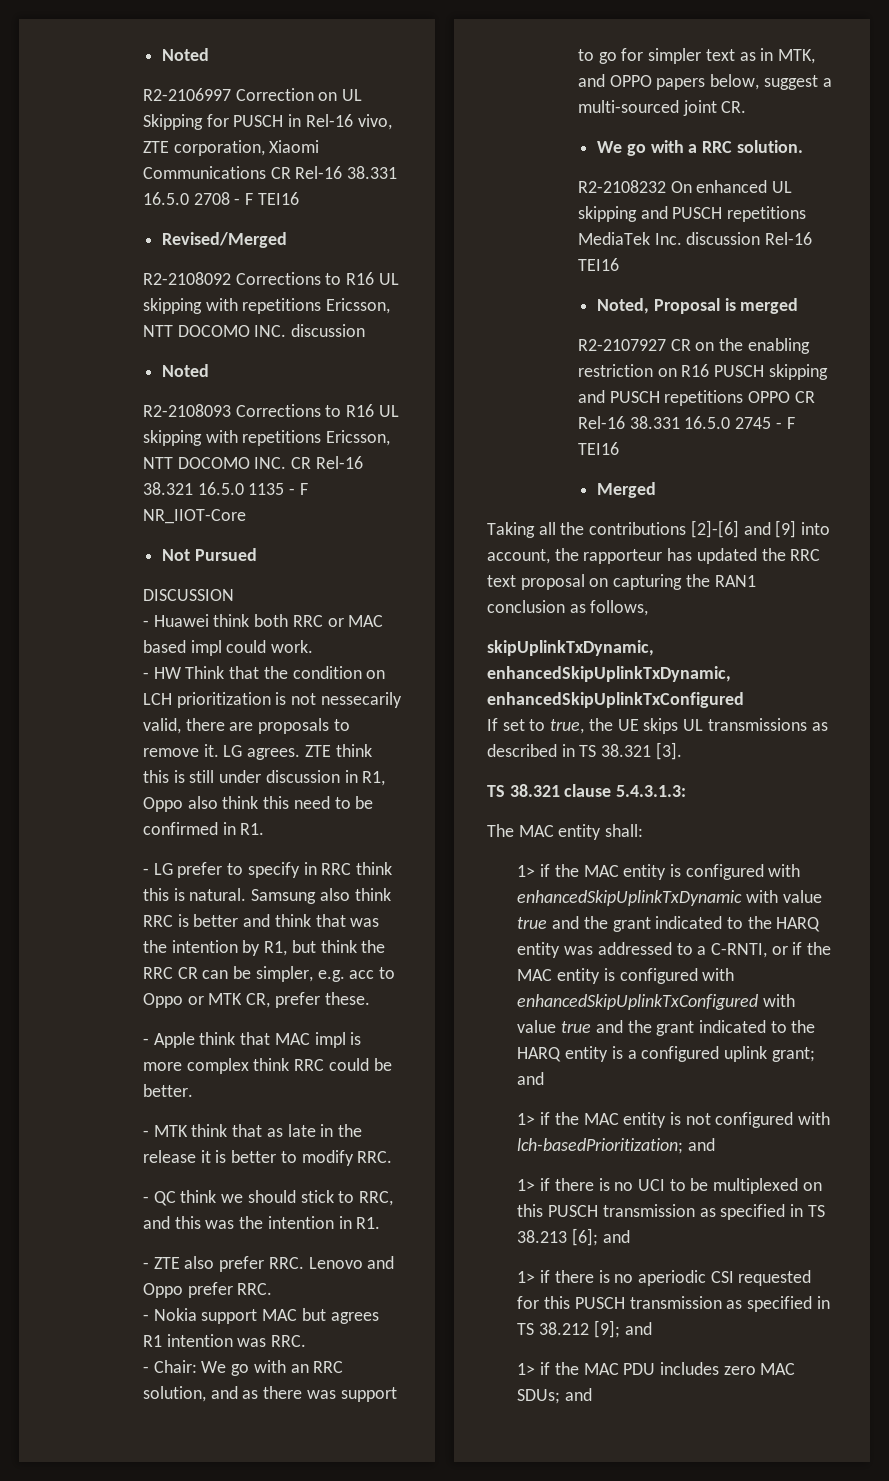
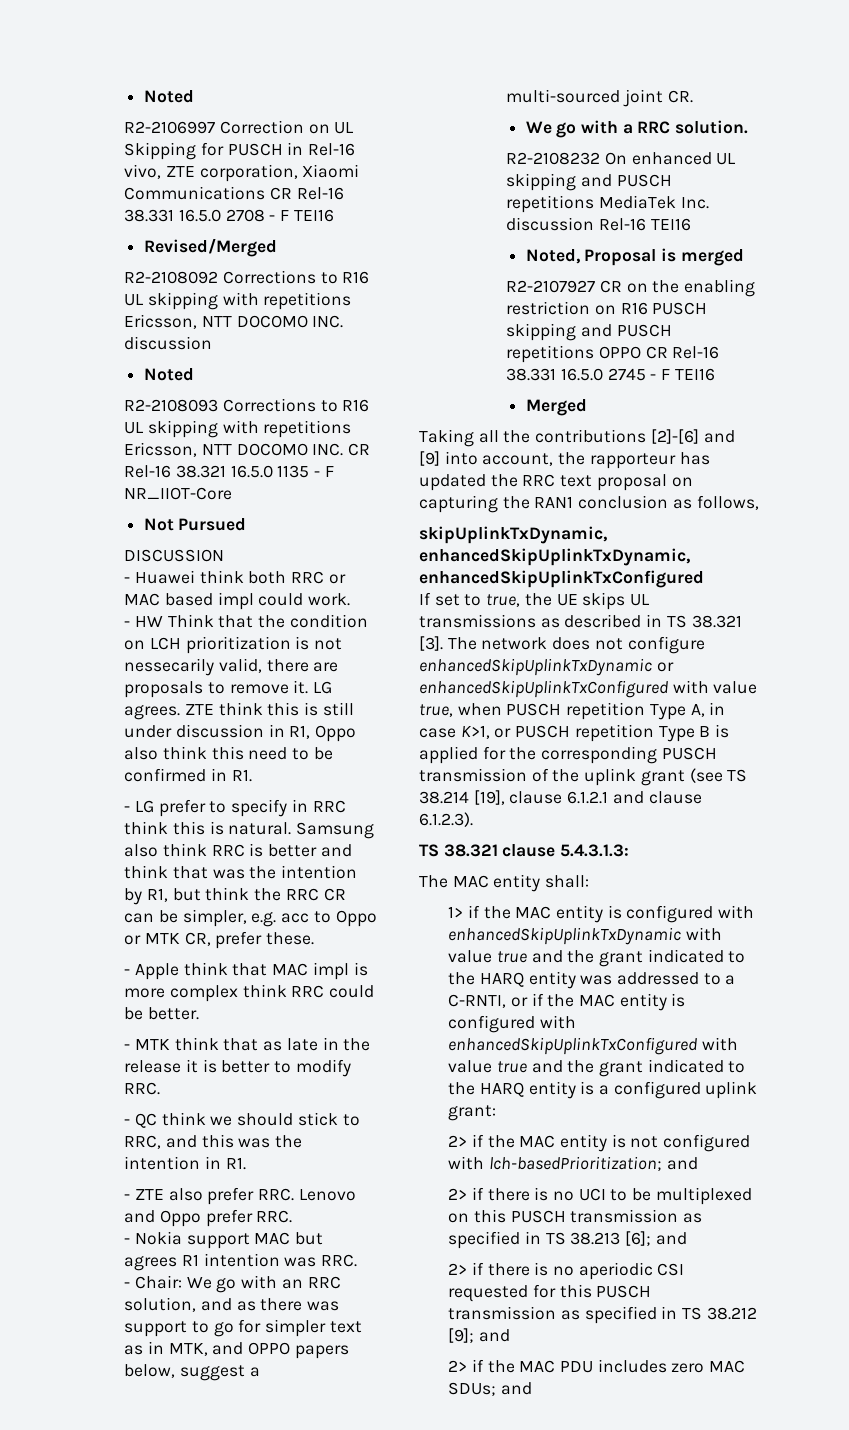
+ The network does not configure enhancedSkipUplinkTxDynamic or enhancedSkipUplinkTxConfigured with value true, when PUSCH repetition Type A, in case K>1, or PUSCH repetition Type B is applied for the corresponding PUSCH transmission of the uplink grant (see TS 38.214 [19], clause 6.1.2.1 and clause 6.1.2.3).
- 1> if the MAC entity is configured with enhancedSkipUplinkTxDynamic with value true and the grant indicated to the HARQ entity was addressed to a C-RNTI, or if the MAC entity is configured with enhancedSkipUplinkTxConfigured with value true and the grant indicated to the HARQ entity is a configured uplink grant; and
- 1> if the MAC entity is not configured with lch-basedPrioritization; and
+ 1> if the MAC entity is configured with enhancedSkipUplinkTxDynamic with value true and the grant indicated to the HARQ entity was addressed to a C-RNTI, or if the MAC entity is configured with enhancedSkipUplinkTxConfigured with value true and the grant indicated to the HARQ entity is a configured uplink grant:
+ 2> if the MAC entity is not configured with lch-basedPrioritization; and
- 1> if there is no UCI to be multiplexed on this PUSCH transmission as specified in TS 38.213 [6]; and
+ 2> if there is no UCI to be multiplexed on this PUSCH transmission as specified in TS 38.213 [6]; and
- 1> if there is no aperiodic CSI requested for this PUSCH transmission as specified in TS 38.212 [9]; and
+ 2> if there is no aperiodic CSI requested for this PUSCH transmission as specified in TS 38.212 [9]; and
- 1> if the MAC PDU includes zero MAC SDUs; and
+ 2> if the MAC PDU includes zero MAC SDUs; and

